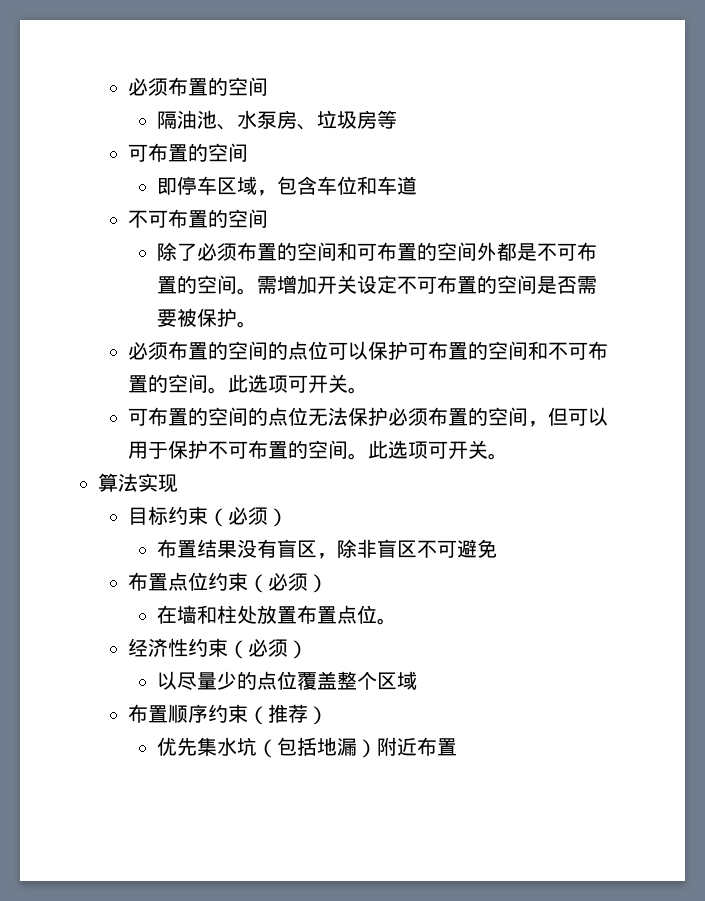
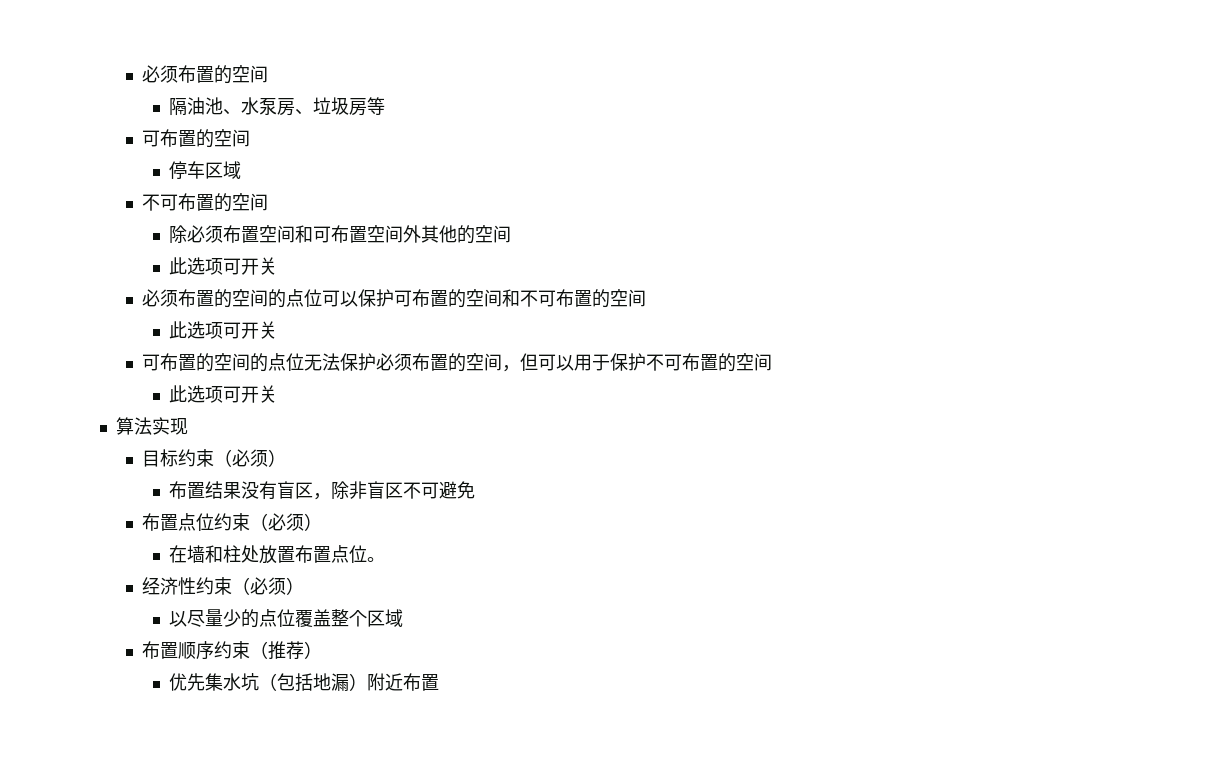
- 即停车区域，包含车位和车道
+ 停车区域
- 除了必须布置的空间和可布置的空间外都是不可布置的空间。需增加开关设定不可布置的空间是否需要被保护。
+ 除必须布置空间和可布置空间外其他的空间
+ 此选项可开关
- 必须布置的空间的点位可以保护可布置的空间和不可布置的空间。此选项可开关。
+ 必须布置的空间的点位可以保护可布置的空间和不可布置的空间
+ 此选项可开关
- 可布置的空间的点位无法保护必须布置的空间，但可以用于保护不可布置的空间。此选项可开关。
+ 可布置的空间的点位无法保护必须布置的空间，但可以用于保护不可布置的空间
+ 此选项可开关

